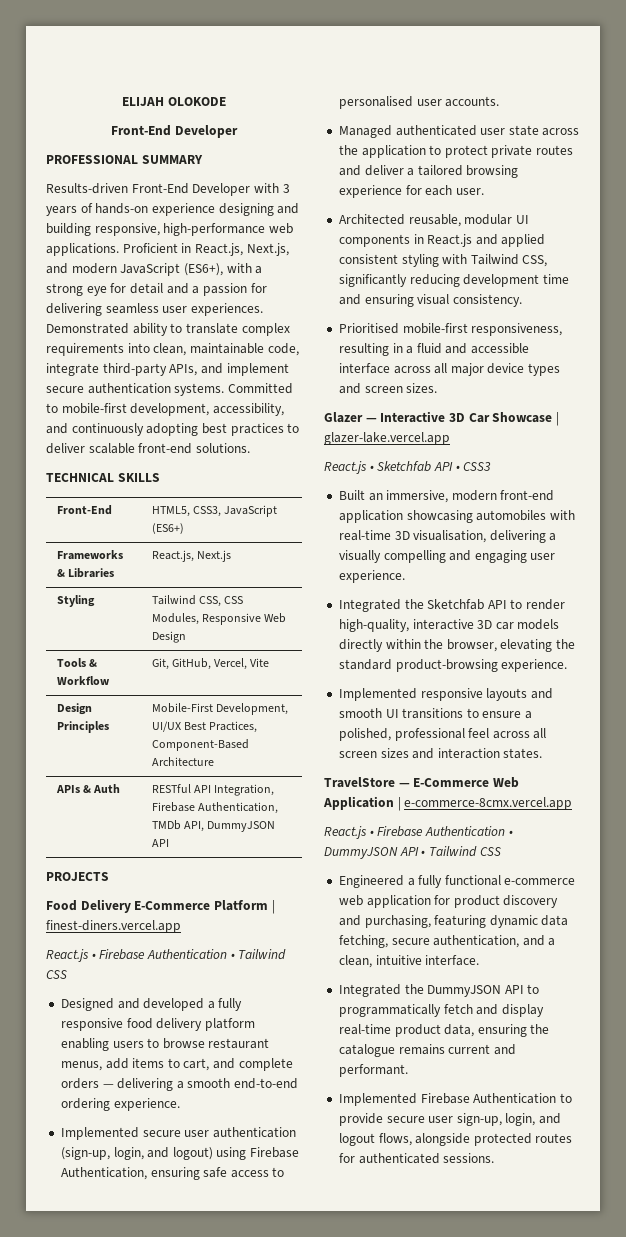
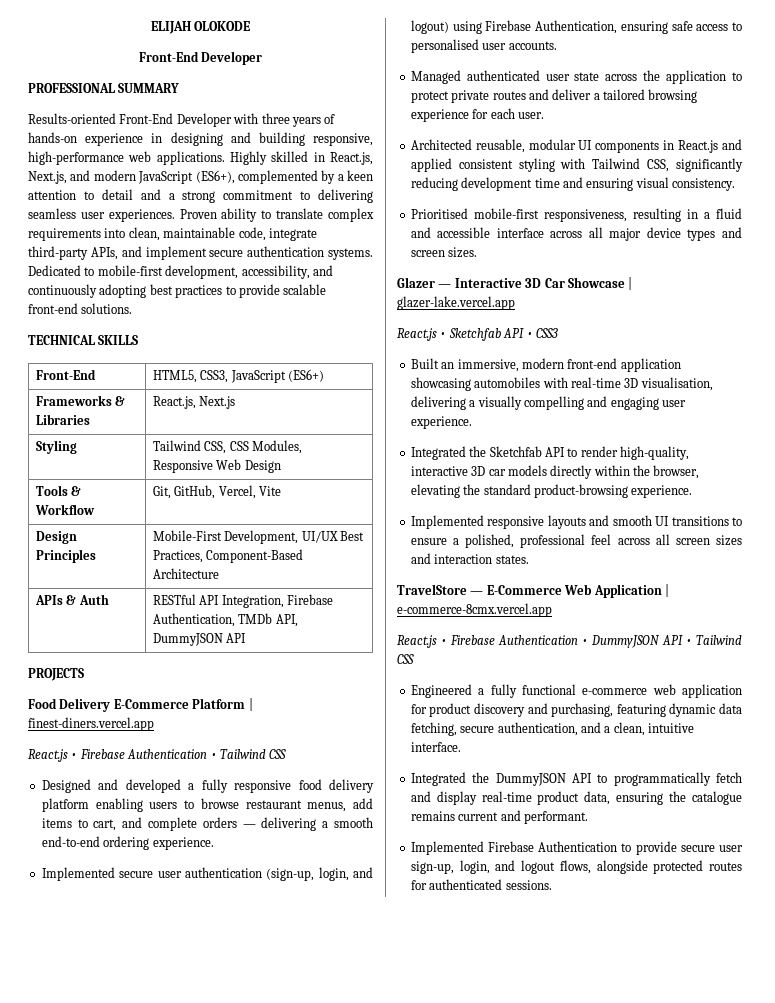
- Results-driven Front-End Developer with 3 years of hands-on experience designing and building responsive, high-performance web applications.
+ Results-oriented Front-End Developer with three years of hands-on experience in designing and building responsive, high-performance web applications.
- Proficient in React.js, Next.js, and modern JavaScript (ES6+), with a strong eye for detail and a passion for delivering seamless user experiences.
+ Highly skilled in React.js, Next.js, and modern JavaScript (ES6+), complemented by a keen attention to detail and a strong commitment to delivering seamless user experiences.
- Demonstrated ability to translate complex requirements into clean, maintainable code, integrate third-party APIs, and implement secure authentication systems.
+ Proven ability to translate complex requirements into clean, maintainable code, integrate third-party APIs, and implement secure authentication systems.
- Committed to mobile-first development, accessibility, and continuously adopting best practices to deliver scalable front-end solutions.
+ Dedicated to mobile-first development, accessibility, and continuously adopting best practices to provide scalable front-end solutions.

